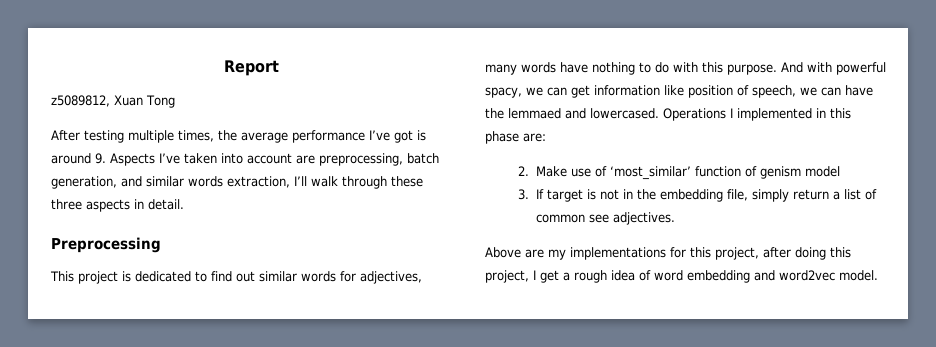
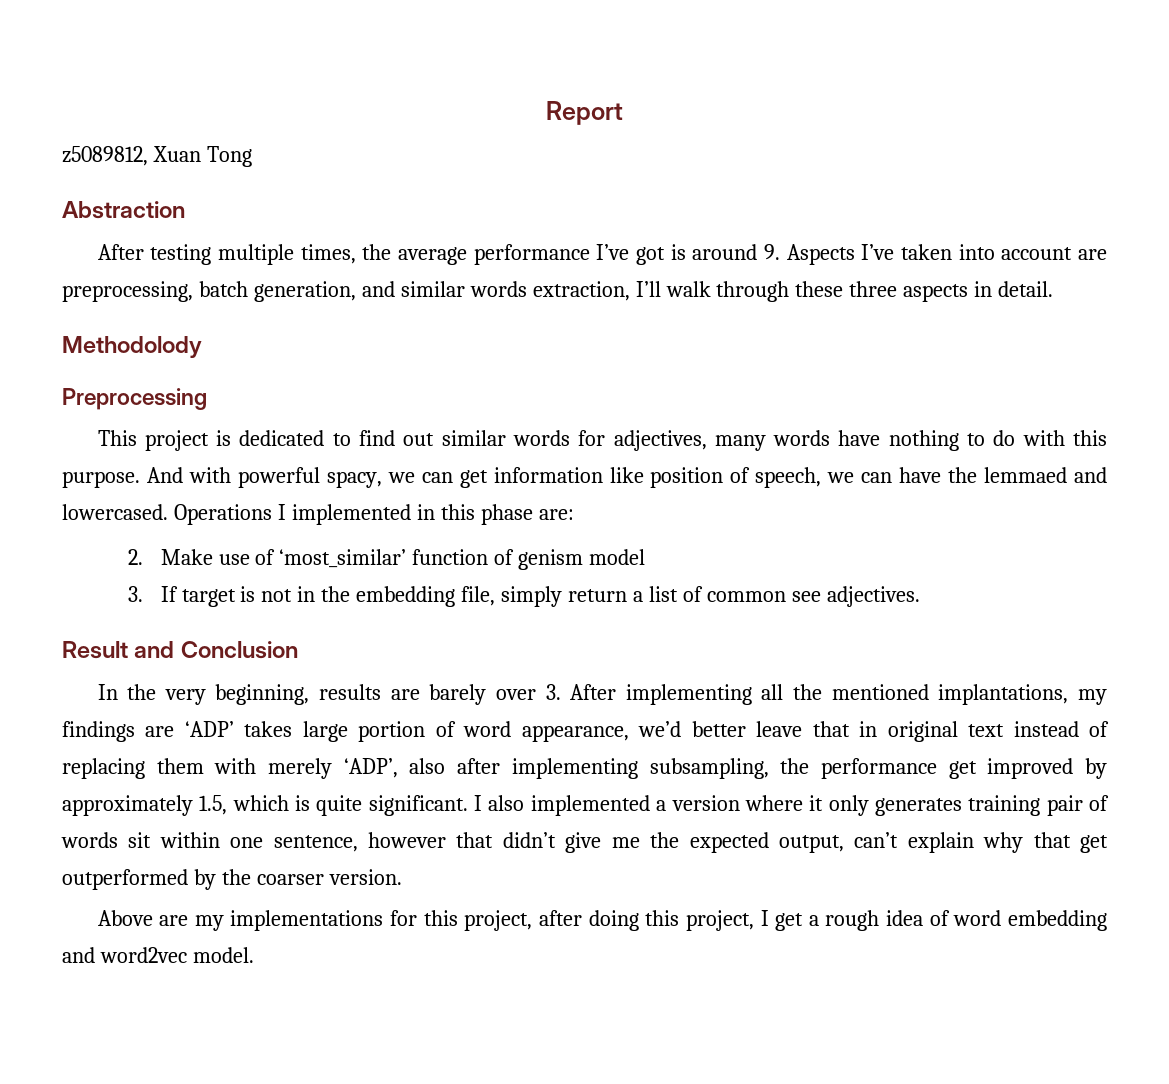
+ Abstraction
+ Methodolody
+ Result and Conclusion
+ In the very beginning, results are barely over 3. After implementing all the mentioned implantations, my findings are ‘ADP’ takes large portion of word appearance, we’d better leave that in original text instead of replacing them with merely ‘ADP’, also after implementing subsampling, the performance get improved by approximately 1.5, which is quite significant. I also implemented a version where it only generates training pair of words sit within one sentence, however that didn’t give me the expected output, can’t explain why that get outperformed by the coarser version.

